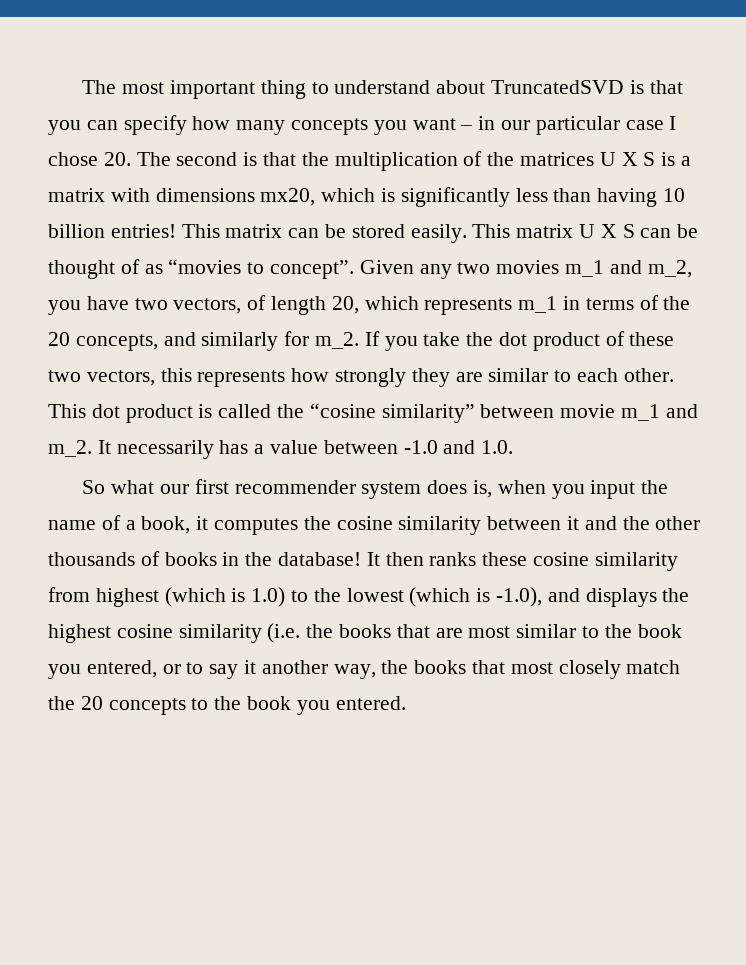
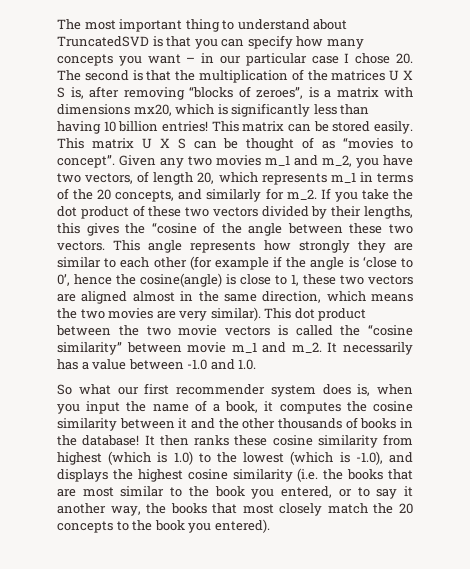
- The most important thing to understand about TruncatedSVD is that you can specify how many concepts you want – in our particular case I chose 20. The second is that the multiplication of the matrices U X S is a matrix with dimensions mx20, which is significantly less than having 10 billion entries!
+ The most important thing to understand about TruncatedSVD is that you can specify how many concepts you want – in our particular case I chose 20. The second is that the multiplication of the matrices U X S is, after removing “blocks of zeroes”, is a matrix with dimensions mx20, which is significantly less than having 10 billion entries!
- If you take the dot product of these two vectors, this represents how strongly they are similar to each other. This dot product is called the “cosine similarity” between movie m_1 and m_2.
+ If you take the dot product of these two vectors divided by their lengths, this gives the “cosine of the angle between these two vectors. This angle represents how strongly they are similar to each other (for example if the angle is ‘close to 0’, hence the cosine(angle) is close to 1, these two vectors are aligned almost in the same direction, which means the two movies are very similar). This dot product between the two movie vectors is called the “cosine similarity” between movie m_1 and m_2.
- It then ranks these cosine similarity from highest (which is 1.0) to the lowest (which is -1.0), and displays the highest cosine similarity (i.e. the books that are most similar to the book you entered, or to say it another way, the books that most closely match the 20 concepts to the book you entered.
+ It then ranks these cosine similarity from highest (which is 1.0) to the lowest (which is -1.0), and displays the highest cosine similarity (i.e. the books that are most similar to the book you entered, or to say it another way, the books that most closely match the 20 concepts to the book you entered).

